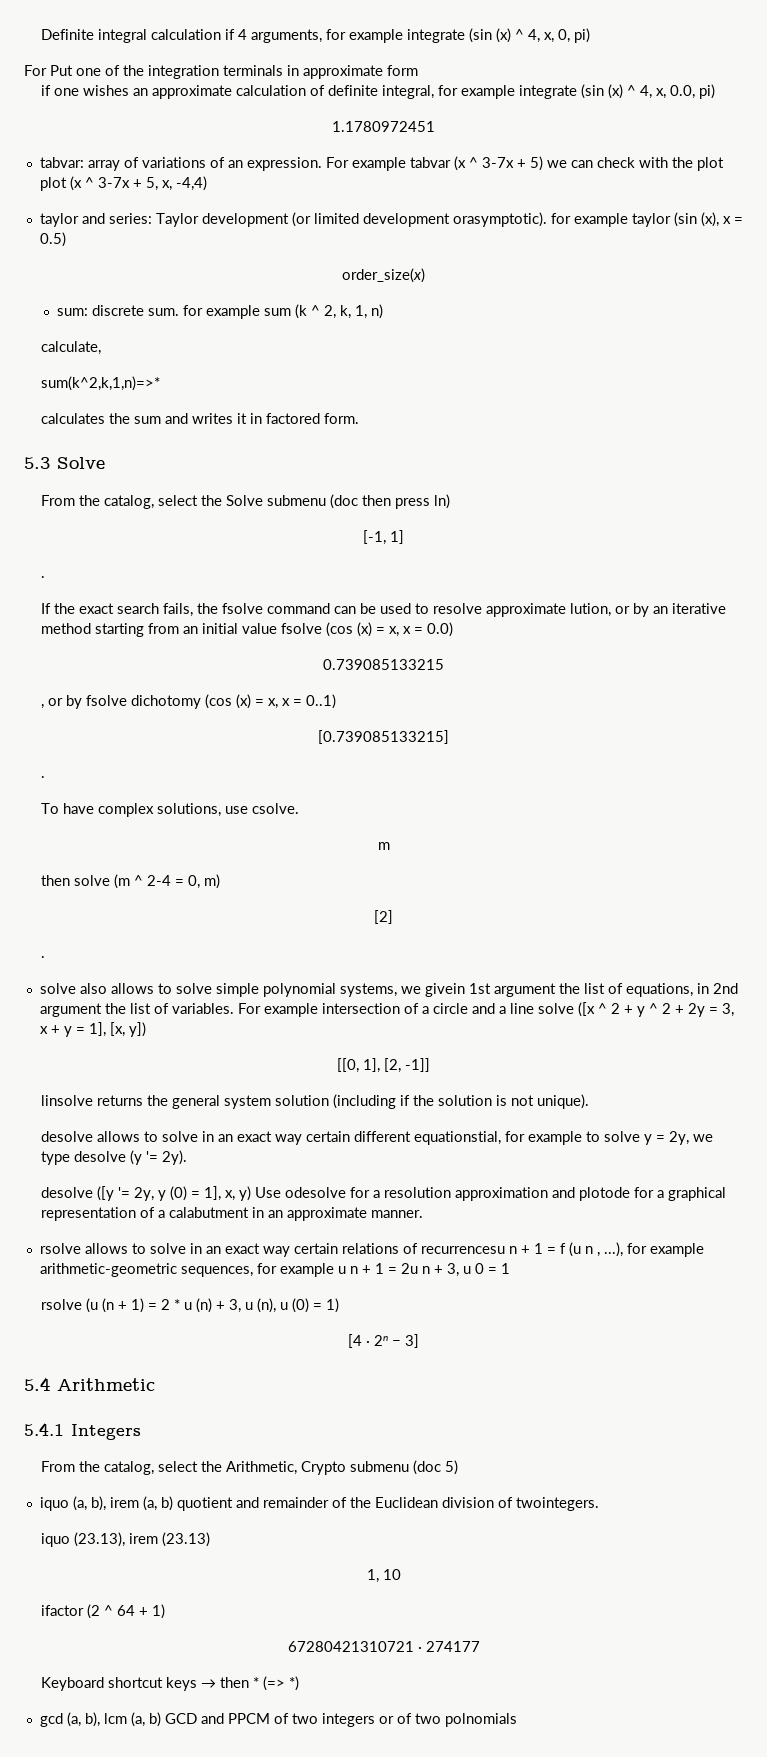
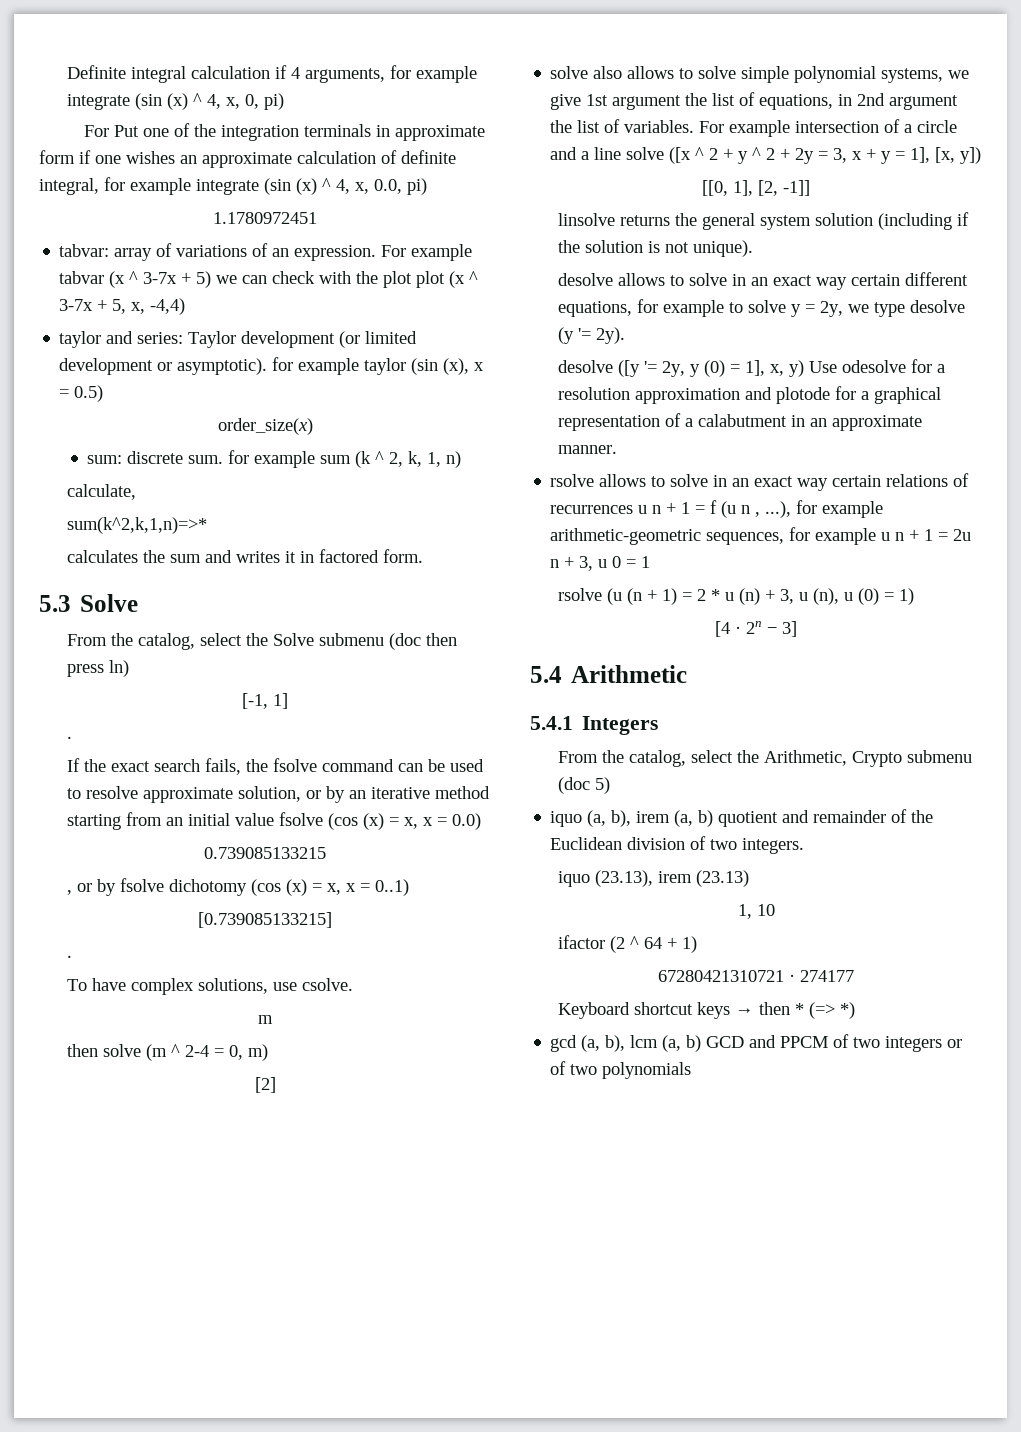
- For Put one of the integration terminals in approximate form
- if one wishes an approximate calculation of definite integral, for example integrate (sin (x) ^ 4, x, 0.0, pi)
+ For Put one of the integration terminals in approximate form if one wishes an approximate calculation of definite integral, for example integrate (sin (x) ^ 4, x, 0.0, pi)
- taylor and series: Taylor development (or limited development orasymptotic). for example taylor (sin (x), x = 0.5)
+ taylor and series: Taylor development (or limited development or asymptotic). for example taylor (sin (x), x = 0.5)
- If the exact search fails, the fsolve command can be used to resolve approximate lution, or by an iterative method starting from an initial value fsolve (cos (x) = x, x = 0.0)
+ If the exact search fails, the fsolve command can be used to resolve approximate solution, or by an iterative method starting from an initial value fsolve (cos (x) = x, x = 0.0)
  [2]
- .
- solve also allows to solve simple polynomial systems, we givein 1st argument the list of equations, in 2nd argument the list of variables.
+ solve also allows to solve simple polynomial systems, we give 1st argument the list of equations, in 2nd argument the list of variables.
- desolve allows to solve in an exact way certain different equationstial, for example to solve y = 2y, we type desolve (y '= 2y).
+ desolve allows to solve in an exact way certain different equations, for example to solve y = 2y, we type desolve (y '= 2y).
- rsolve allows to solve in an exact way certain relations of recurrencesu n + 1 = f (u n , ...), for example arithmetic-geometric sequences, for example u n + 1 = 2u n + 3, u 0 = 1
+ rsolve allows to solve in an exact way certain relations of recurrences u n + 1 = f (u n , ...), for example arithmetic-geometric sequences, for example u n + 1 = 2u n + 3, u 0 = 1
- iquo (a, b), irem (a, b) quotient and remainder of the Euclidean division of twointegers.
+ iquo (a, b), irem (a, b) quotient and remainder of the Euclidean division of two integers.
- gcd (a, b), lcm (a, b) GCD and PPCM of two integers or of two polnomials
+ gcd (a, b), lcm (a, b) GCD and PPCM of two integers or of two polynomials

